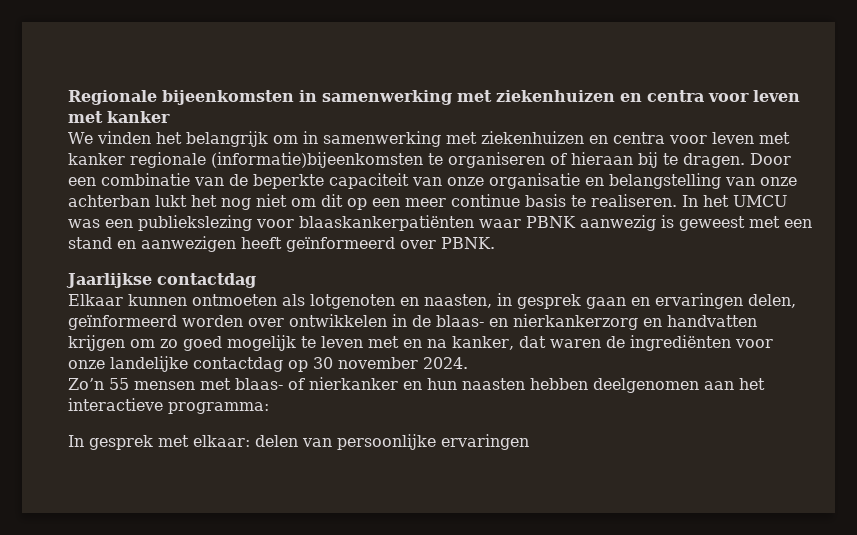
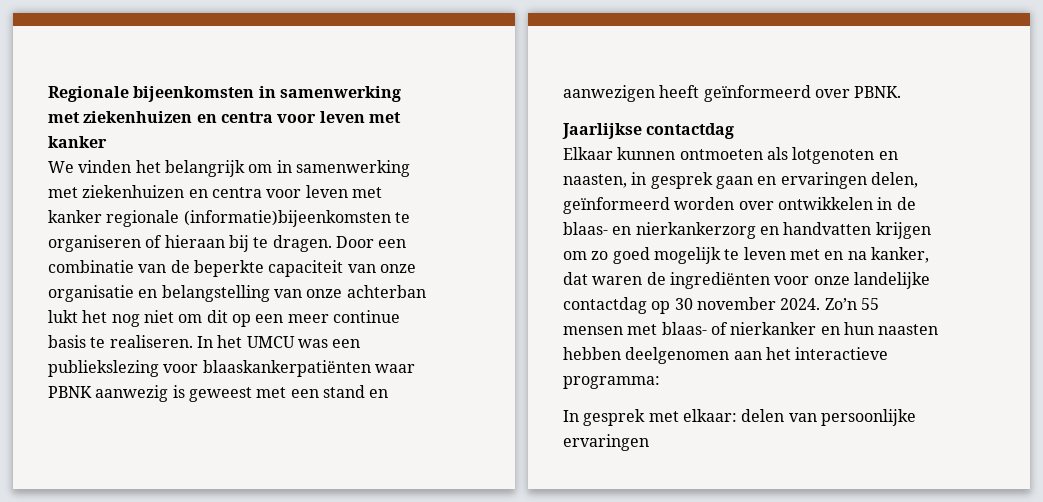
- Elkaar kunnen ontmoeten als lotgenoten en naasten, in gesprek gaan en ervaringen delen, geïnformeerd worden over ontwikkelen in de blaas- en nierkankerzorg en handvatten krijgen om zo goed mogelijk te leven met en na kanker, dat waren de ingrediënten voor onze landelijke contactdag op 30 november 2024.
- Zo’n 55 mensen met blaas- of nierkanker en hun naasten hebben deelgenomen aan het interactieve programma:
+ Elkaar kunnen ontmoeten als lotgenoten en naasten, in gesprek gaan en ervaringen delen, geïnformeerd worden over ontwikkelen in de blaas- en nierkankerzorg en handvatten krijgen om zo goed mogelijk te leven met en na kanker, dat waren de ingrediënten voor onze landelijke contactdag op 30 november 2024. Zo’n 55 mensen met blaas- of nierkanker en hun naasten hebben deelgenomen aan het interactieve programma:

